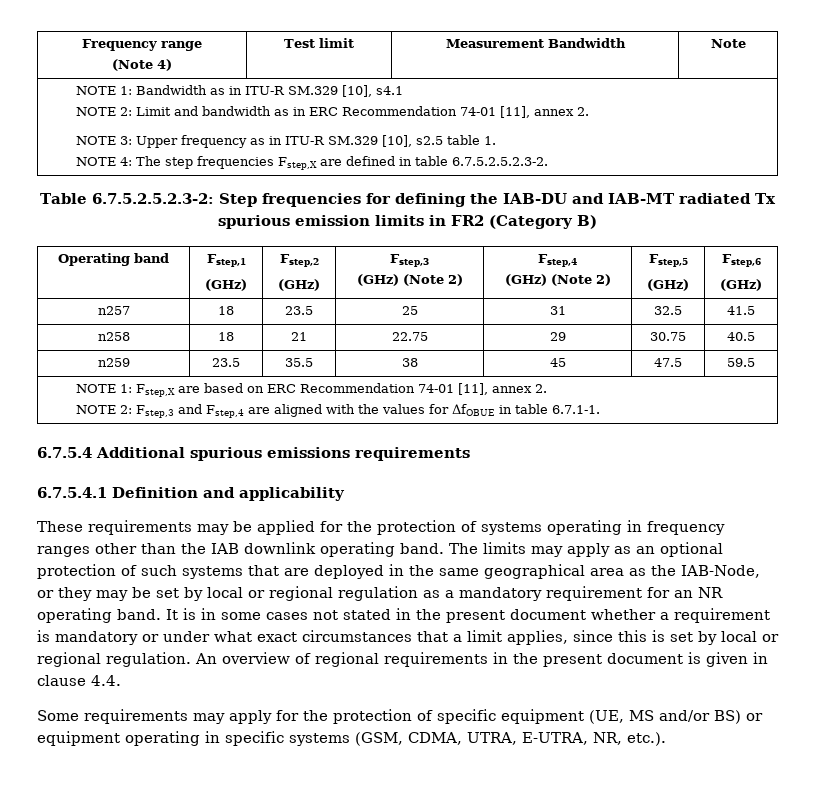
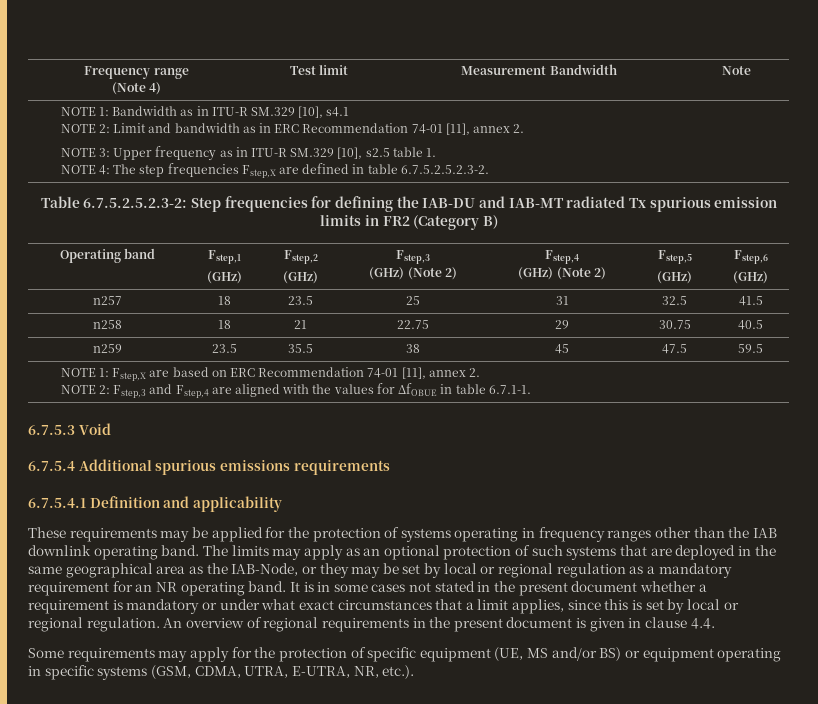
+ 6.7.5.3 Void

